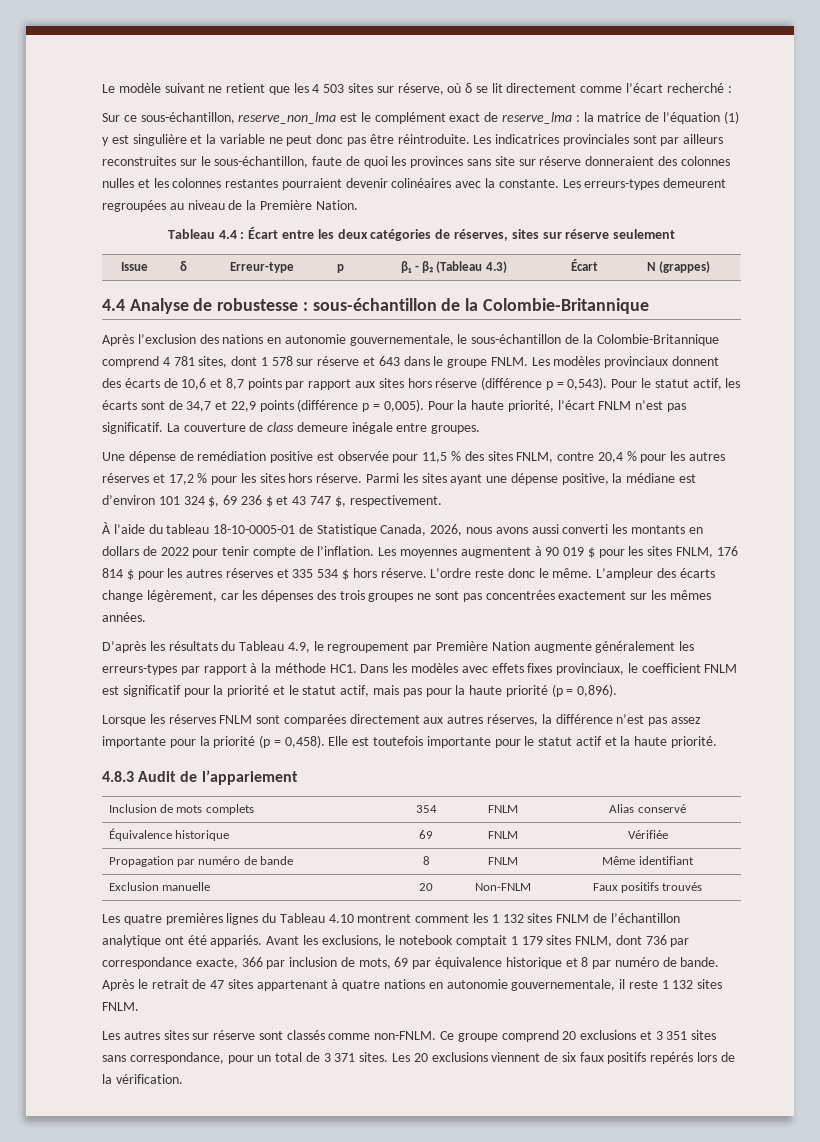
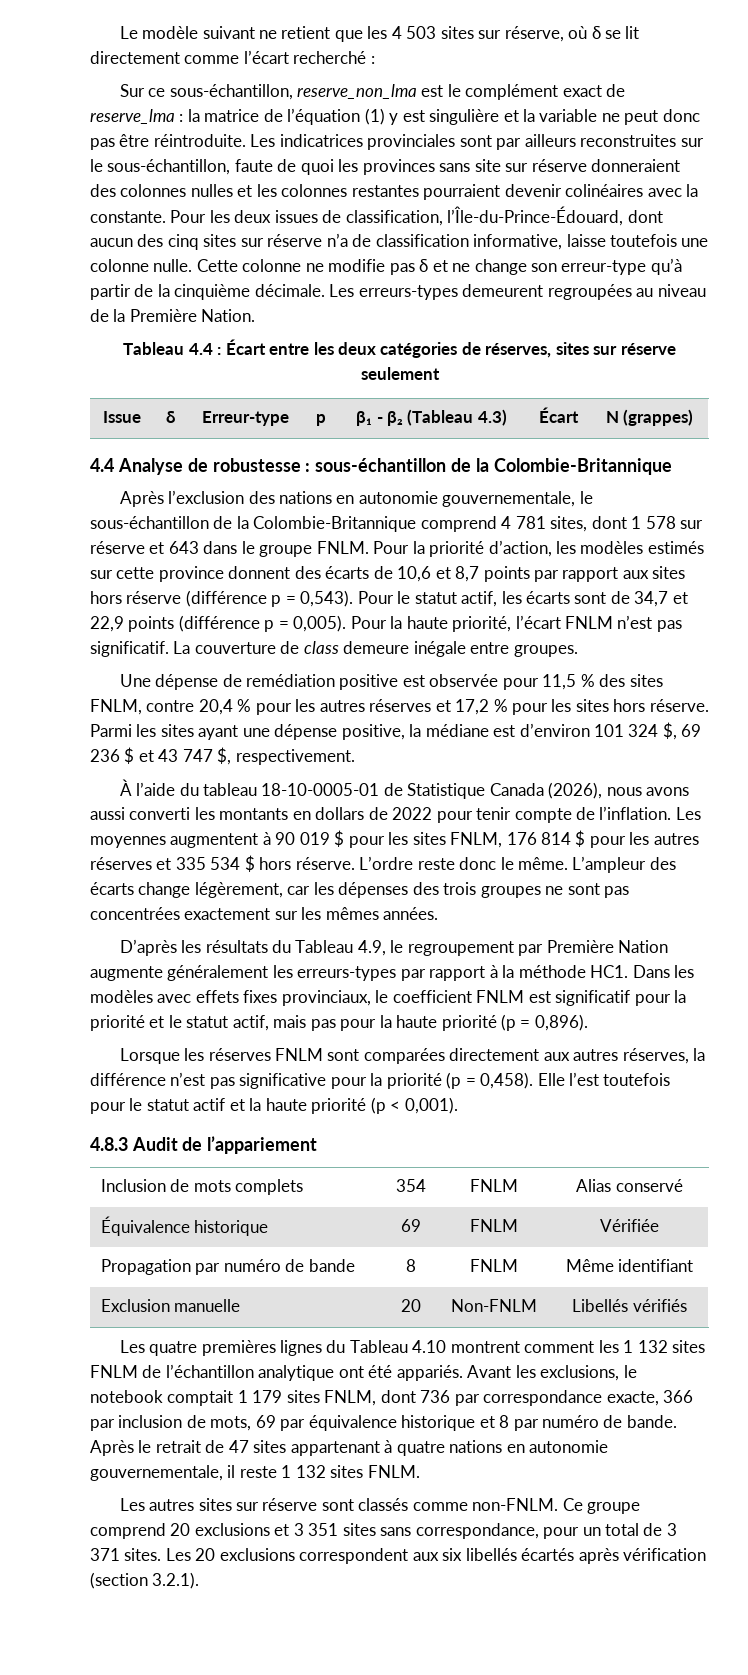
+ Pour les deux issues de classification, l’Île-du-Prince-Édouard, dont aucun des cinq sites sur réserve n’a de classification informative, laisse toutefois une colonne nulle. Cette colonne ne modifie pas δ et ne change son erreur-type qu’à partir de la cinquième décimale.
- Les modèles provinciaux donnent des écarts de 10,6 et 8,7 points par rapport aux sites hors réserve (différence p = 0,543).
+ Pour la priorité d’action, les modèles estimés sur cette province donnent des écarts de 10,6 et 8,7 points par rapport aux sites hors réserve (différence p = 0,543).
- À l’aide du tableau 18-10-0005-01 de Statistique Canada, 2026, nous avons aussi converti les montants en dollars de 2022 pour tenir compte de l’inflation.
+ À l’aide du tableau 18-10-0005-01 de Statistique Canada (2026), nous avons aussi converti les montants en dollars de 2022 pour tenir compte de l’inflation.
- Lorsque les réserves FNLM sont comparées directement aux autres réserves, la différence n’est pas assez importante pour la priorité (p = 0,458).
+ Lorsque les réserves FNLM sont comparées directement aux autres réserves, la différence n’est pas significative pour la priorité (p = 0,458).
- Elle est toutefois importante pour le statut actif et la haute priorité.
+ Elle l’est toutefois pour le statut actif et la haute priorité (p < 0,001).
- Exclusion manuelle | 20 | Non-FNLM | Faux positifs trouvés
+ Exclusion manuelle | 20 | Non-FNLM | Libellés vérifiés
- Les 20 exclusions viennent de six faux positifs repérés lors de la vérification.
+ Les 20 exclusions correspondent aux six libellés écartés après vérification (section 3.2.1).

